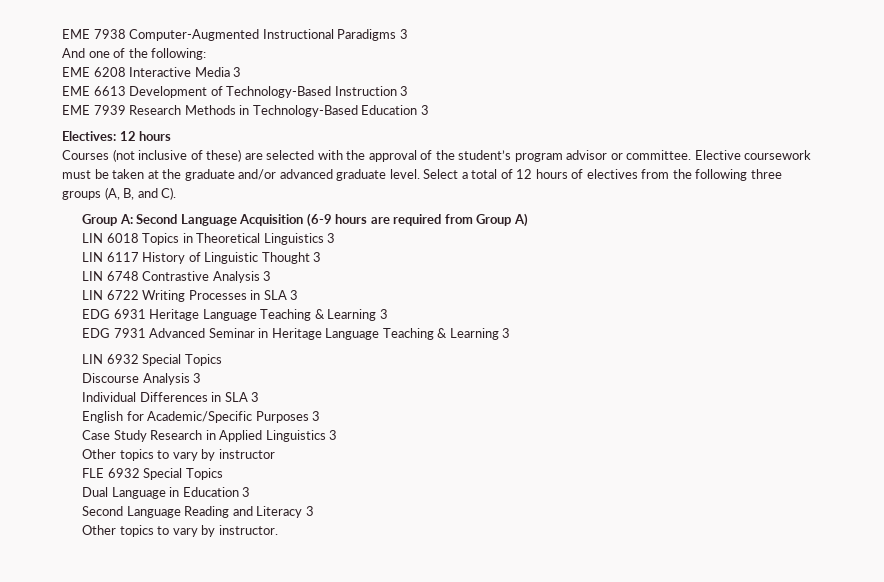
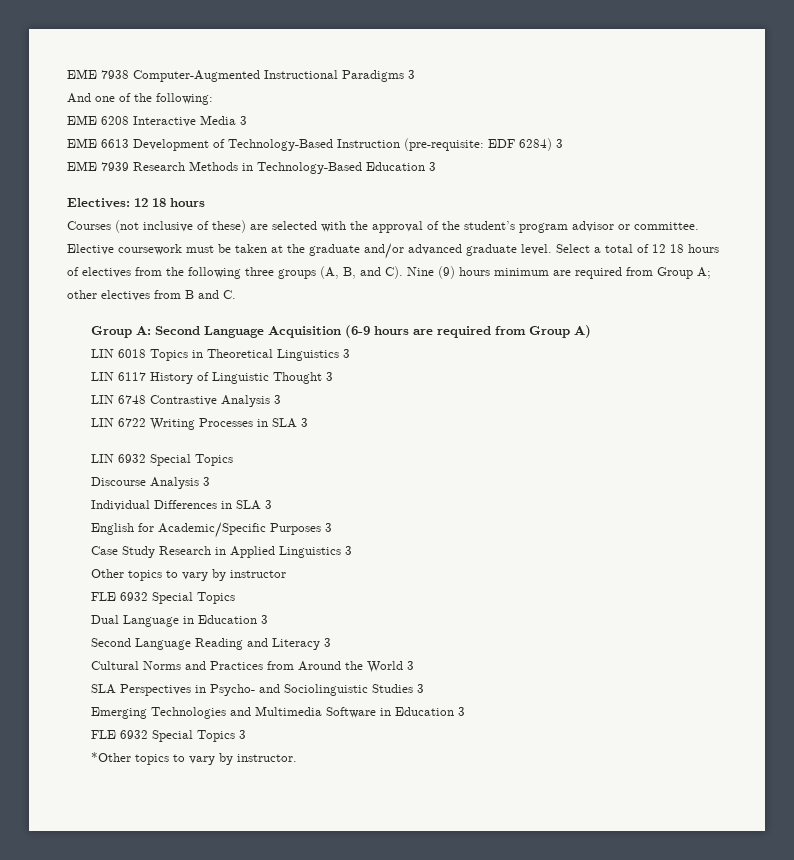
- EME 6613 Development of Technology-Based Instruction 3
+ EME 6613 Development of Technology-Based Instruction (pre-requisite: EDF 6284) 3
- Electives: 12 hours
+ Electives: 12 18 hours
- Select a total of 12 hours of electives from the following three groups (A, B, and C).
+ Select a total of 12 18 hours of electives from the following three groups (A, B, and C). Nine (9) hours minimum are required from Group A; other electives from B and C.
- EDG 6931 Heritage Language Teaching & Learning 3
- EDG 7931 Advanced Seminar in Heritage Language Teaching & Learning 3
- Other topics to vary by instructor.
+ Cultural Norms and Practices from Around the World 3
+ SLA Perspectives in Psycho- and Sociolinguistic Studies 3
+ Emerging Technologies and Multimedia Software in Education 3
+ FLE 6932 Special Topics 3
+ *Other topics to vary by instructor.

